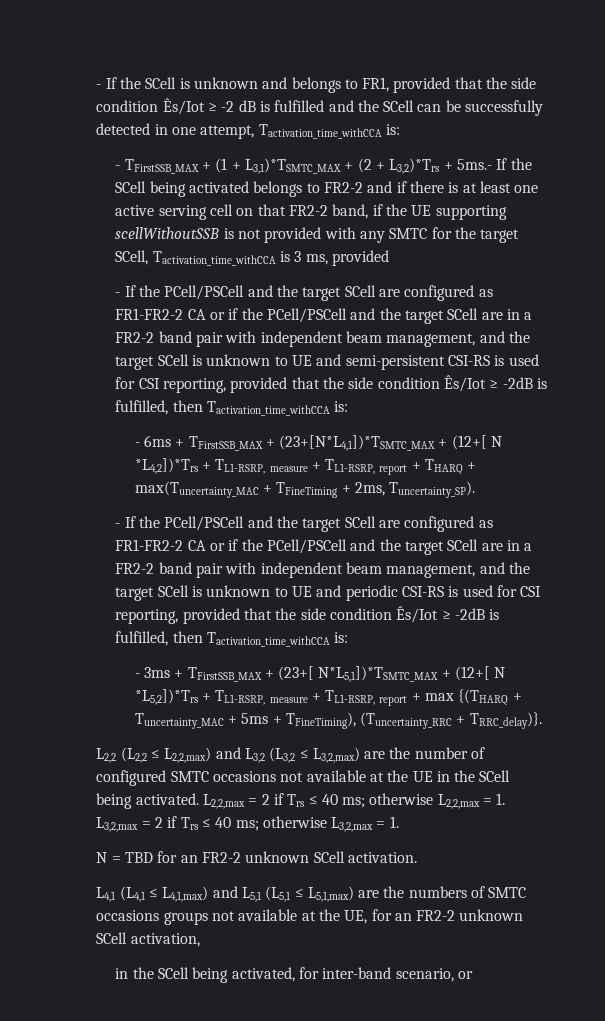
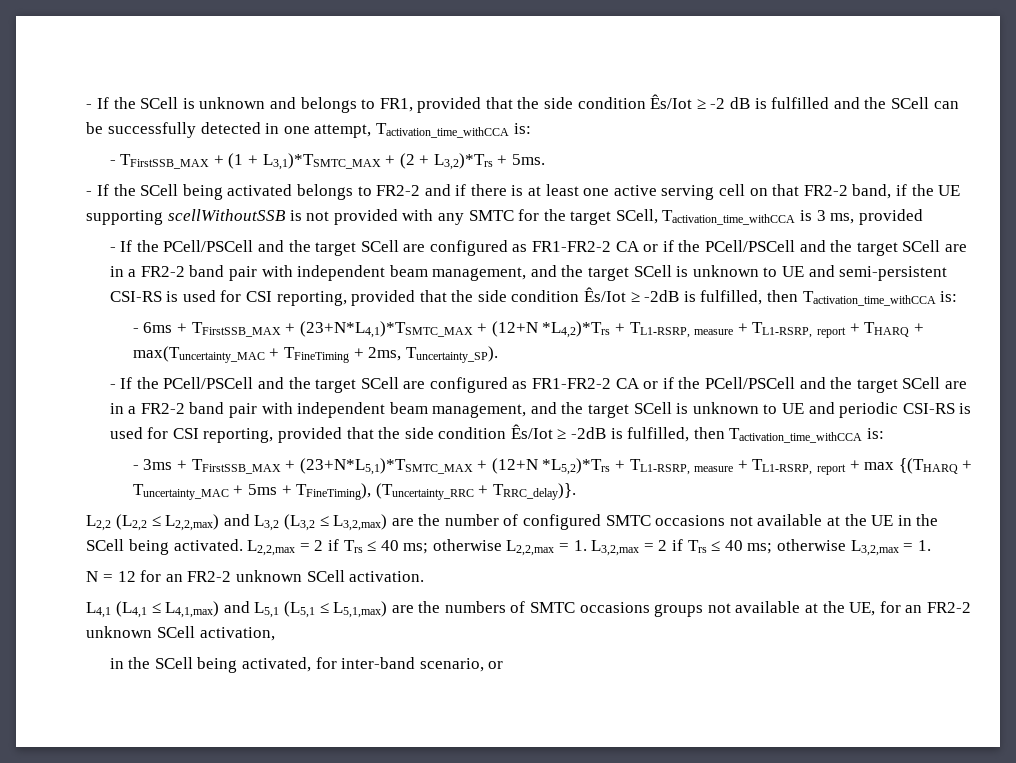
- - TFirstSSB_MAX + (1 + L3,1)*TSMTC_MAX + (2 + L3,2)*Trs + 5ms.- If the SCell being activated belongs to FR2-2 and if there is at least one active serving cell on that FR2-2 band, if the UE supporting scellWithoutSSB is not provided with any SMTC for the target SCell, Tactivation_time_withCCA is 3 ms, provided
+ - TFirstSSB_MAX + (1 + L3,1)*TSMTC_MAX + (2 + L3,2)*Trs + 5ms.
+ - If the SCell being activated belongs to FR2-2 and if there is at least one active serving cell on that FR2-2 band, if the UE supporting scellWithoutSSB is not provided with any SMTC for the target SCell, Tactivation_time_withCCA is 3 ms, provided
- - 6ms + TFirstSSB_MAX + (23+[N*L4,1])*TSMTC_MAX + (12+[ N *L4,2])*Trs + TL1-RSRP, measure + TL1-RSRP, report + THARQ + max(Tuncertainty_MAC + TFineTiming + 2ms, Tuncertainty_SP).
+ - 6ms + TFirstSSB_MAX + (23+N*L4,1)*TSMTC_MAX + (12+N *L4,2)*Trs + TL1-RSRP, measure + TL1-RSRP, report + THARQ + max(Tuncertainty_MAC + TFineTiming + 2ms, Tuncertainty_SP).
- - 3ms + TFirstSSB_MAX + (23+[ N*L5,1])*TSMTC_MAX + (12+[ N *L5,2])*Trs + TL1-RSRP, measure + TL1-RSRP, report + max {(THARQ + Tuncertainty_MAC + 5ms + TFineTiming), (Tuncertainty_RRC + TRRC_delay)}.
+ - 3ms + TFirstSSB_MAX + (23+N*L5,1)*TSMTC_MAX + (12+N *L5,2)*Trs + TL1-RSRP, measure + TL1-RSRP, report + max {(THARQ + Tuncertainty_MAC + 5ms + TFineTiming), (Tuncertainty_RRC + TRRC_delay)}.
- N = TBD for an FR2-2 unknown SCell activation.
+ N = 12 for an FR2-2 unknown SCell activation.

